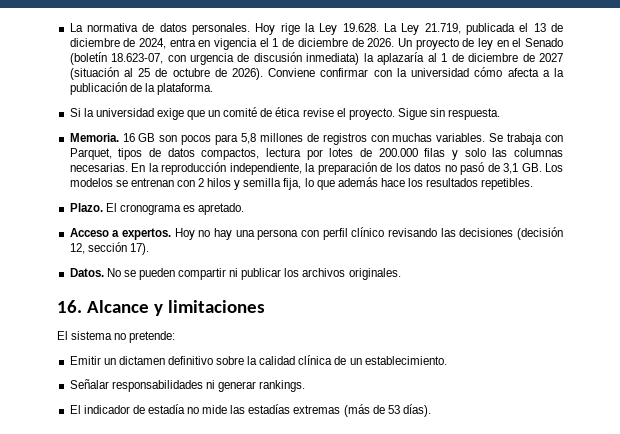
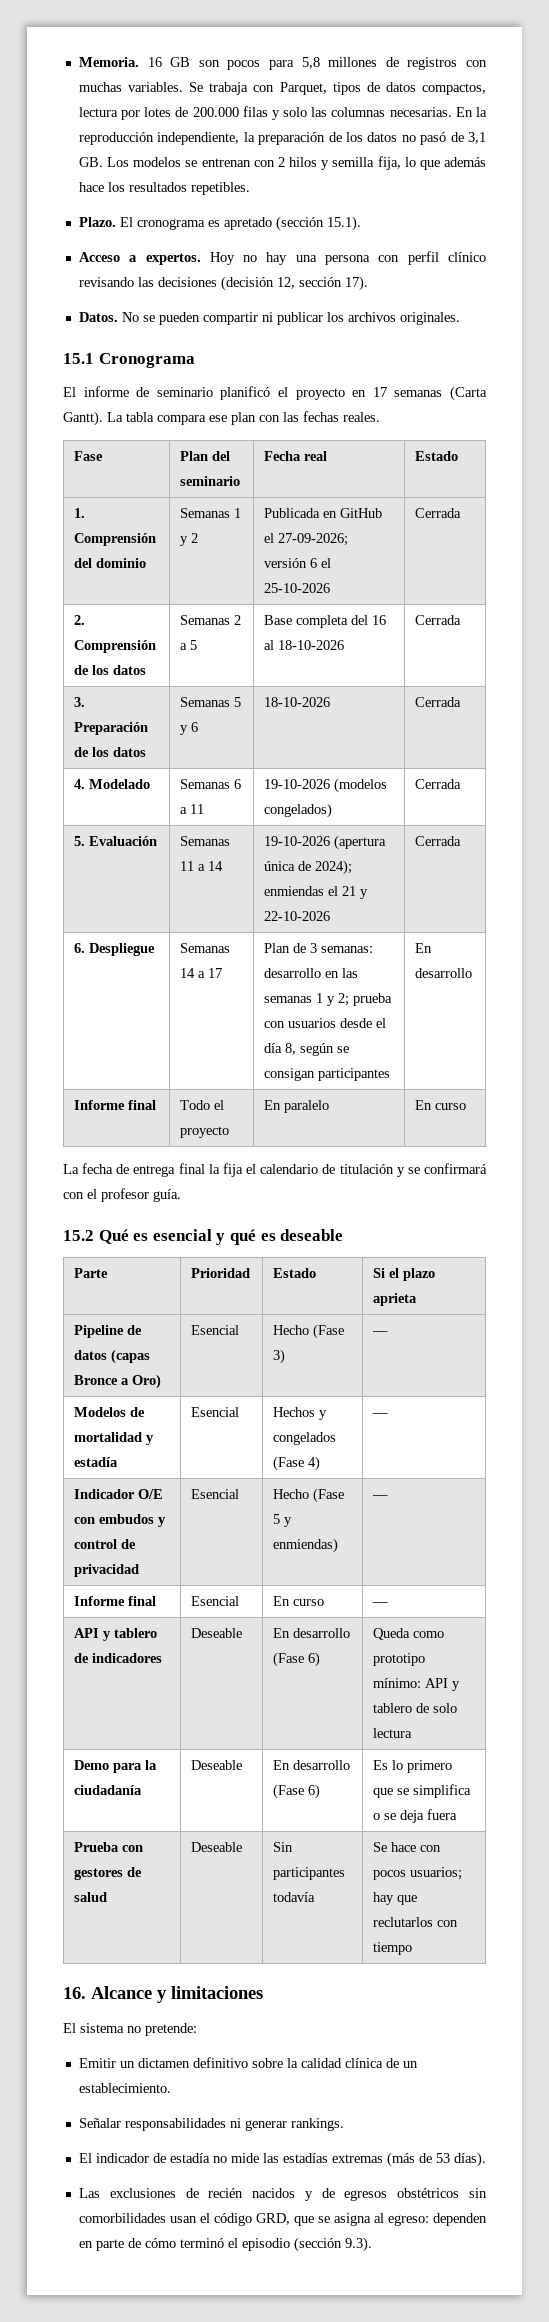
- La normativa de datos personales. Hoy rige la Ley 19.628. La Ley 21.719, publicada el 13 de diciembre de 2024, entra en vigencia el 1 de diciembre de 2026. Un proyecto de ley en el Senado (boletín 18.623-07, con urgencia de discusión inmediata) la aplazaría al 1 de diciembre de 2027 (situación al 25 de octubre de 2026). Conviene confirmar con la universidad cómo afecta a la publicación de la plataforma.
- Si la universidad exige que un comité de ética revise el proyecto. Sigue sin respuesta.
- El cronograma es apretado.
+ El cronograma es apretado (sección 15.1).
+ 15.1 Cronograma
+ El informe de seminario planificó el proyecto en 17 semanas (Carta Gantt). La tabla compara ese plan con las fechas reales.
+ Fase | Plan del seminario | Fecha real | Estado
+ 1. Comprensión del dominio | Semanas 1 y 2 | Publicada en GitHub el 27-09-2026; versión 6 el 25-10-2026 | Cerrada
+ 2. Comprensión de los datos | Semanas 2 a 5 | Base completa del 16 al 18-10-2026 | Cerrada
+ 3. Preparación de los datos | Semanas 5 y 6 | 18-10-2026 | Cerrada
+ 4. Modelado | Semanas 6 a 11 | 19-10-2026 (modelos congelados) | Cerrada
+ 5. Evaluación | Semanas 11 a 14 | 19-10-2026 (apertura única de 2024); enmiendas el 21 y 22-10-2026 | Cerrada
+ 6. Despliegue | Semanas 14 a 17 | Plan de 3 semanas: desarrollo en las semanas 1 y 2; prueba con usuarios desde el día 8, según se consigan participantes | En desarrollo
+ Informe final | Todo el proyecto | En paralelo | En curso
+ La fecha de entrega final la fija el calendario de titulación y se confirmará con el profesor guía.
+ 15.2 Qué es esencial y qué es deseable
+ Parte | Prioridad | Estado | Si el plazo aprieta
+ Pipeline de datos (capas Bronce a Oro) | Esencial | Hecho (Fase 3) | —
+ Modelos de mortalidad y estadía | Esencial | Hechos y congelados (Fase 4) | —
+ Indicador O/E con embudos y control de privacidad | Esencial | Hecho (Fase 5 y enmiendas) | —
+ Informe final | Esencial | En curso | —
+ API y tablero de indicadores | Deseable | En desarrollo (Fase 6) | Queda como prototipo mínimo: API y tablero de solo lectura
+ Demo para la ciudadanía | Deseable | En desarrollo (Fase 6) | Es lo primero que se simplifica o se deja fuera
+ Prueba con gestores de salud | Deseable | Sin participantes todavía | Se hace con pocos usuarios; hay que reclutarlos con tiempo
+ Las exclusiones de recién nacidos y de egresos obstétricos sin comorbilidades usan el código GRD, que se asigna al egreso: dependen en parte de cómo terminó el episodio (sección 9.3).

